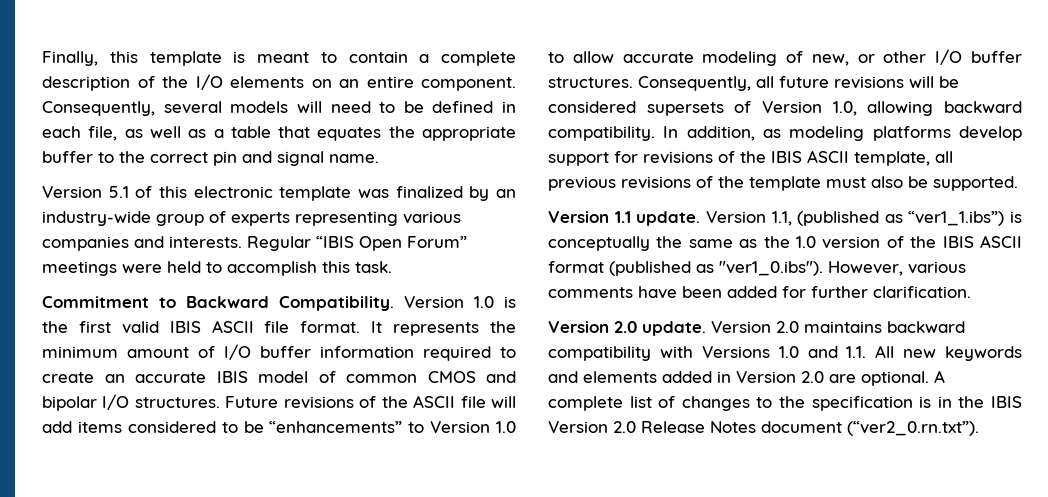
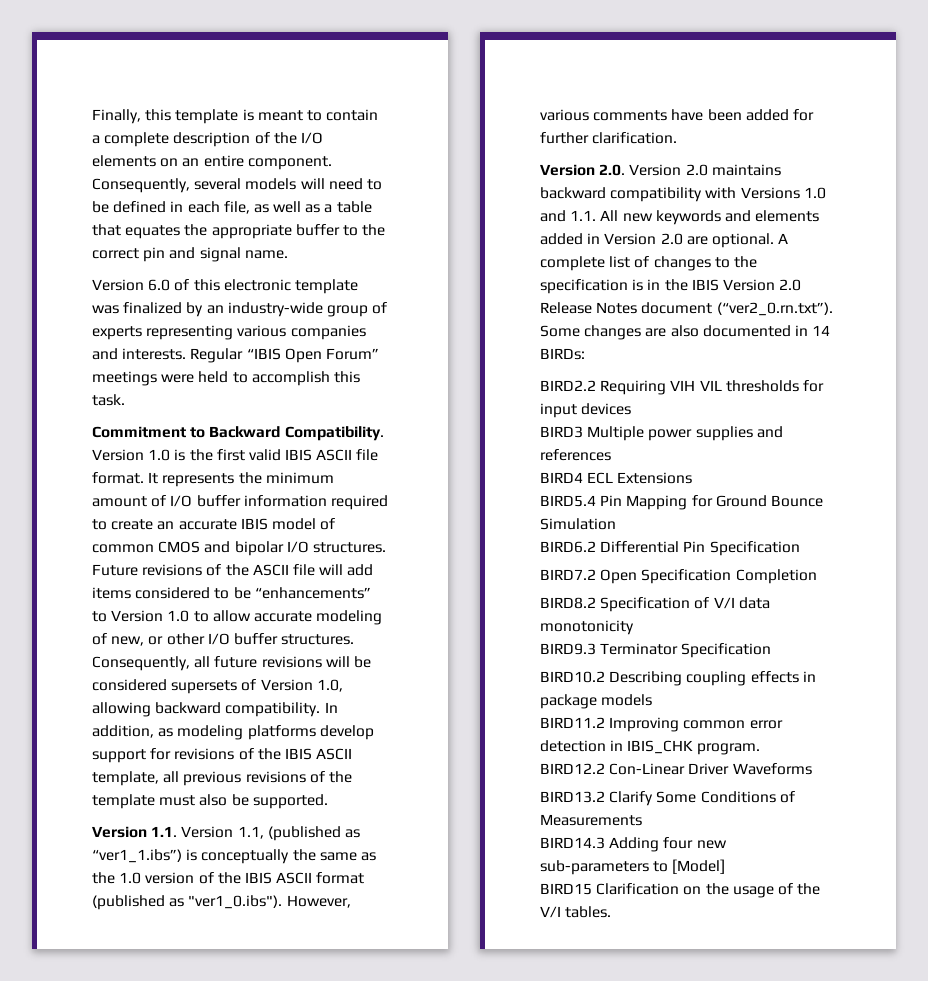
- Version 5.1 of this electronic template was finalized by an industry-wide group of experts representing various companies and interests.
+ Version 6.0 of this electronic template was finalized by an industry-wide group of experts representing various companies and interests.
- Version 1.1 update. Version 1.1, (published as “ver1_1.ibs”) is conceptually the same as the 1.0 version of the IBIS ASCII format (published as "ver1_0.ibs"). However, various comments have been added for further clarification.
+ Version 1.1. Version 1.1, (published as “ver1_1.ibs”) is conceptually the same as the 1.0 version of the IBIS ASCII format (published as "ver1_0.ibs"). However, various comments have been added for further clarification.
- Version 2.0 update. Version 2.0 maintains backward compatibility with Versions 1.0 and 1.1. All new keywords and elements added in Version 2.0 are optional.
+ Version 2.0. Version 2.0 maintains backward compatibility with Versions 1.0 and 1.1. All new keywords and elements added in Version 2.0 are optional.
- A complete list of changes to the specification is in the IBIS Version 2.0 Release Notes document (“ver2_0.rn.txt”).
+ A complete list of changes to the specification is in the IBIS Version 2.0 Release Notes document (“ver2_0.rn.txt”). Some changes are also documented in 14 BIRDs:
+ BIRD2.2 Requiring VIH VIL thresholds for input devices
+ BIRD3 Multiple power supplies and references
+ BIRD4 ECL Extensions
+ BIRD5.4 Pin Mapping for Ground Bounce Simulation
+ BIRD6.2 Differential Pin Specification
+ BIRD7.2 Open Specification Completion
+ BIRD8.2 Specification of V/I data monotonicity
+ BIRD9.3 Terminator Specification
+ BIRD10.2 Describing coupling effects in package models
+ BIRD11.2 Improving common error detection in IBIS_CHK program.
+ BIRD12.2 Con-Linear Driver Waveforms
+ BIRD13.2 Clarify Some Conditions of Measurements
+ BIRD14.3 Adding four new sub-parameters to [Model]
+ BIRD15 Clarification on the usage of the V/I tables.

